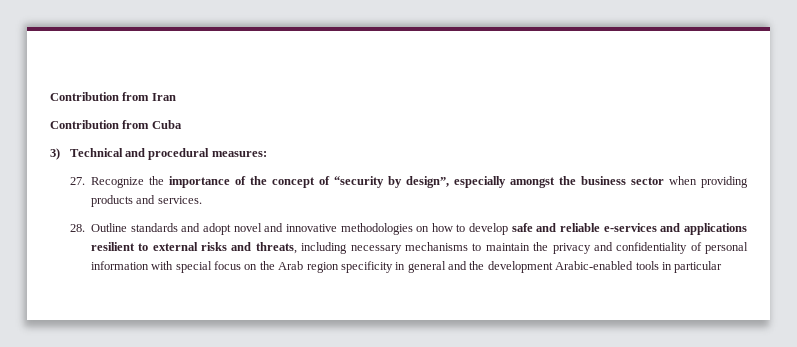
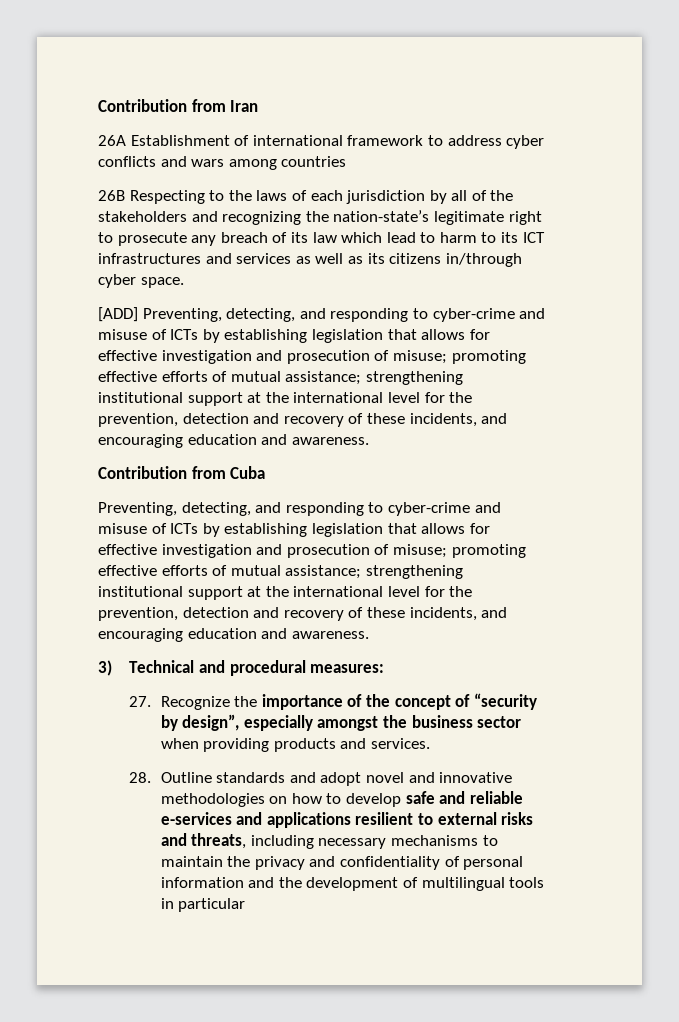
+ 26A Establishment of international framework to address cyber conflicts and wars among countries
+ 26B Respecting to the laws of each jurisdiction by all of the stakeholders and recognizing the nation-state’s legitimate right to prosecute any breach of its law which lead to harm to its ICT infrastructures and services as well as its citizens in/through cyber space.
+ [ADD] Preventing, detecting, and responding to cyber-crime and misuse of ICTs by establishing legislation that allows for effective investigation and prosecution of misuse; promoting effective efforts of mutual assistance; strengthening institutional support at the international level for the prevention, detection and recovery of these incidents, and encouraging education and awareness.
  Contribution from Cuba
+ Preventing, detecting, and responding to cyber-crime and misuse of ICTs by establishing legislation that allows for effective investigation and prosecution of misuse; promoting effective efforts of mutual assistance; strengthening institutional support at the international level for the prevention, detection and recovery of these incidents, and encouraging education and awareness.
- 28. Outline standards and adopt novel and innovative methodologies on how to develop safe and reliable e-services and applications resilient to external risks and threats, including necessary mechanisms to maintain the privacy and confidentiality of personal information with special focus on the Arab region specificity in general and the development Arabic-enabled tools in particular
+ 28. Outline standards and adopt novel and innovative methodologies on how to develop safe and reliable e-services and applications resilient to external risks and threats, including necessary mechanisms to maintain the privacy and confidentiality of personal information and the development of multilingual tools in particular

